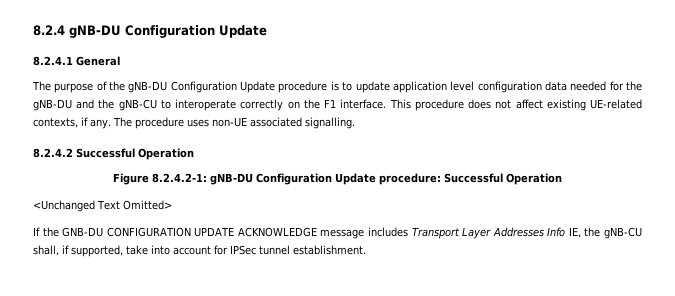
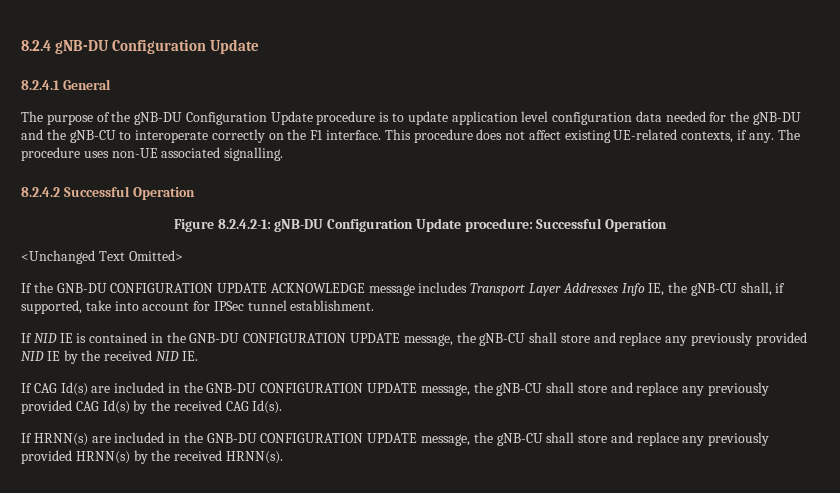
+ If NID IE is contained in the GNB-DU CONFIGURATION UPDATE message, the gNB-CU shall store and replace any previously provided NID IE by the received NID IE.
+ If CAG Id(s) are included in the GNB-DU CONFIGURATION UPDATE message, the gNB-CU shall store and replace any previously provided CAG Id(s) by the received CAG Id(s).
+ If HRNN(s) are included in the GNB-DU CONFIGURATION UPDATE message, the gNB-CU shall store and replace any previously provided HRNN(s) by the received HRNN(s).

